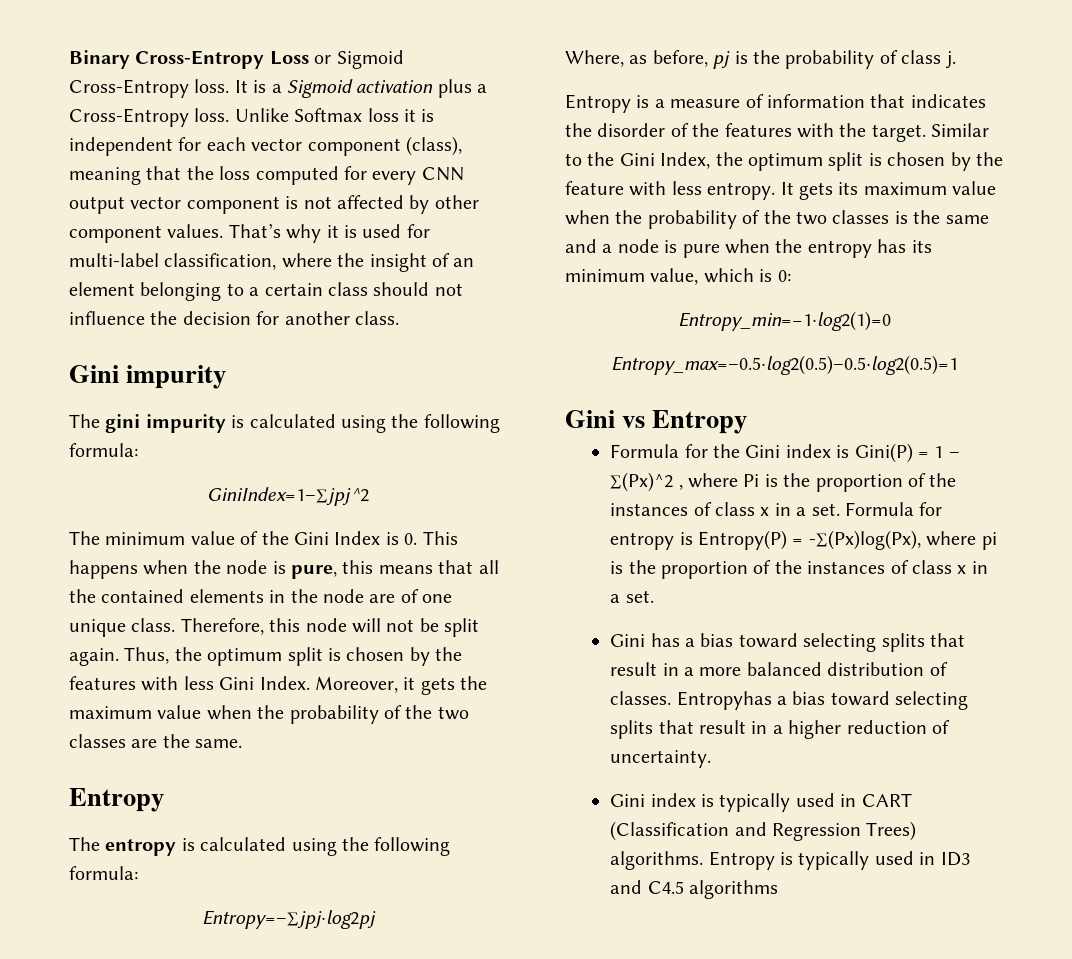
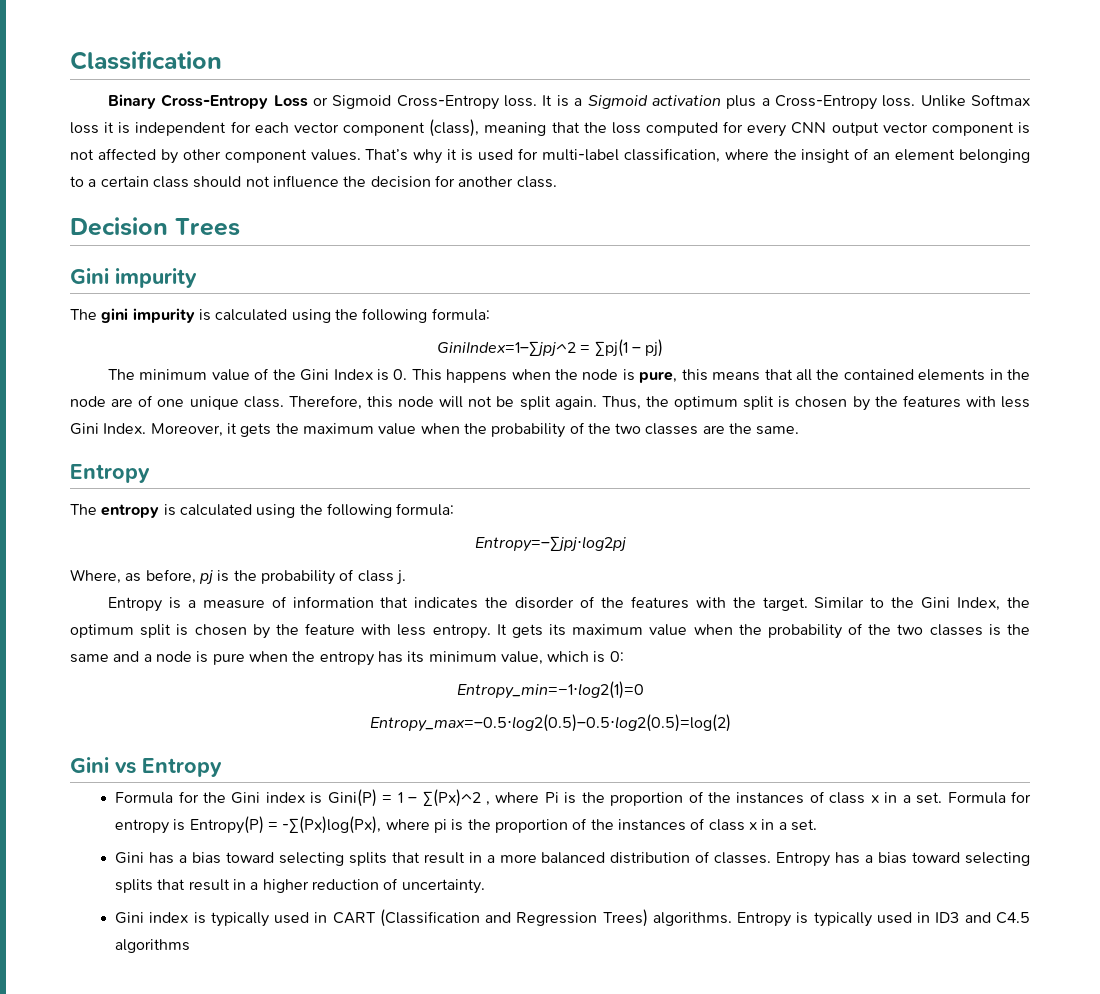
+ Classification
+ Decision Trees
- GiniIndex=1–∑jpj^2
+ GiniIndex=1–∑jpj^2 = ∑pj(1 – pj)
- Entropy_max=–0.5⋅log2(0.5)–0.5⋅log2(0.5)=1
+ Entropy_max=–0.5⋅log2(0.5)–0.5⋅log2(0.5)=log(2)
- Entropyhas a bias toward selecting splits that result in a higher reduction of uncertainty.
+ Entropy has a bias toward selecting splits that result in a higher reduction of uncertainty.

